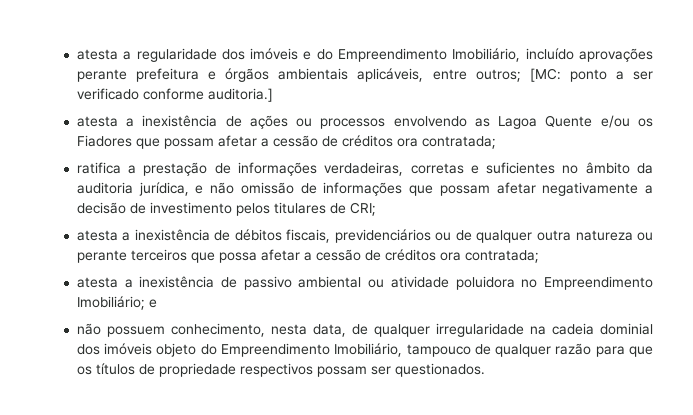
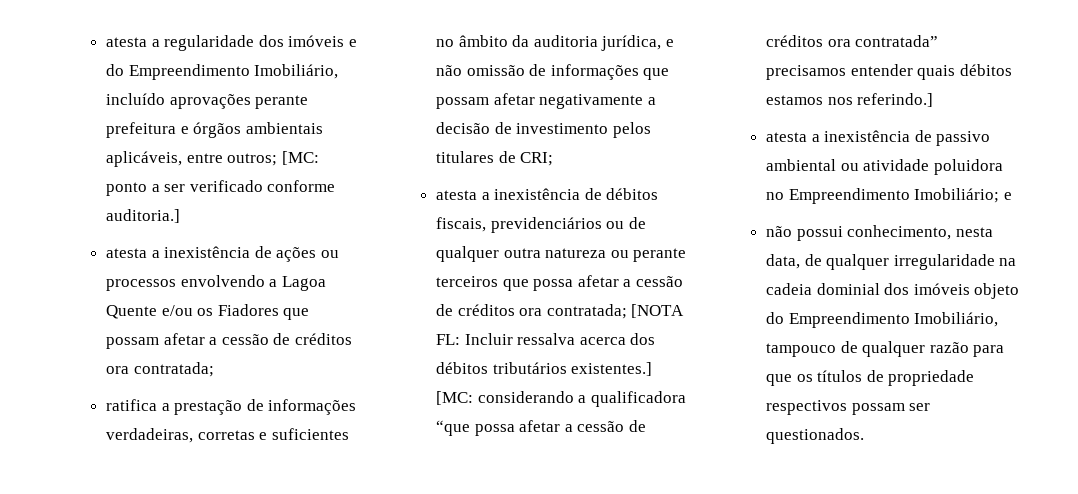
- atesta a inexistência de ações ou processos envolvendo as Lagoa Quente e/ou os Fiadores que possam afetar a cessão de créditos ora contratada;
+ atesta a inexistência de ações ou processos envolvendo a Lagoa Quente e/ou os Fiadores que possam afetar a cessão de créditos ora contratada;
- atesta a inexistência de débitos fiscais, previdenciários ou de qualquer outra natureza ou perante terceiros que possa afetar a cessão de créditos ora contratada;
+ atesta a inexistência de débitos fiscais, previdenciários ou de qualquer outra natureza ou perante terceiros que possa afetar a cessão de créditos ora contratada; [NOTA FL: Incluir ressalva acerca dos débitos tributários existentes.] [MC: considerando a qualificadora “que possa afetar a cessão de créditos ora contratada” precisamos entender quais débitos estamos nos referindo.]
- não possuem conhecimento, nesta data, de qualquer irregularidade na cadeia dominial dos imóveis objeto do Empreendimento Imobiliário, tampouco de qualquer razão para que os títulos de propriedade respectivos possam ser questionados.
+ não possui conhecimento, nesta data, de qualquer irregularidade na cadeia dominial dos imóveis objeto do Empreendimento Imobiliário, tampouco de qualquer razão para que os títulos de propriedade respectivos possam ser questionados.

